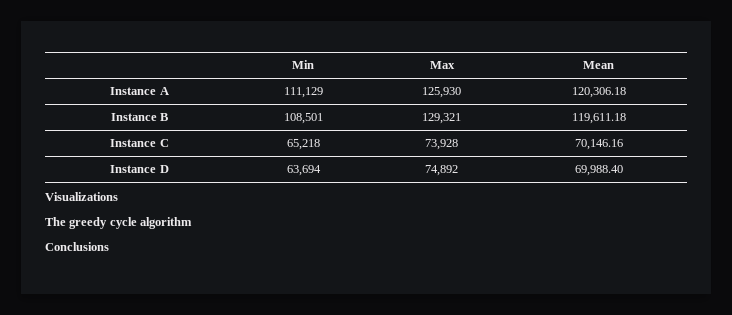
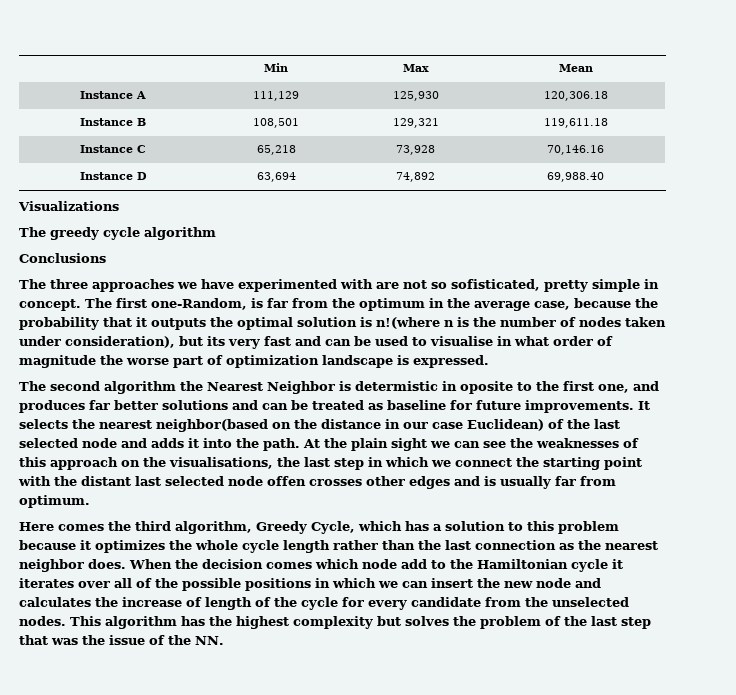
+ The three approaches we have experimented with are not so sofisticated, pretty simple in concept. The first one-Random, is far from the optimum in the average case, because the probability that it outputs the optimal solution is n!(where n is the number of nodes taken under consideration), but its very fast and can be used to visualise in what order of magnitude the worse part of optimization landscape is expressed.
+ The second algorithm the Nearest Neighbor is determistic in oposite to the first one, and produces far better solutions and can be treated as baseline for future improvements. It selects the nearest neighbor(based on the distance in our case Euclidean) of the last selected node and adds it into the path. At the plain sight we can see the weaknesses of this approach on the visualisations, the last step in which we connect the starting point with the distant last selected node offen crosses other edges and is usually far from optimum.
+ Here comes the third algorithm, Greedy Cycle, which has a solution to this problem because it optimizes the whole cycle length rather than the last connection as the nearest neighbor does. When the decision comes which node add to the Hamiltonian cycle it iterates over all of the possible positions in which we can insert the new node and calculates the increase of length of the cycle for every candidate from the unselected nodes. This algorithm has the highest complexity but solves the problem of the last step that was the issue of the NN.

